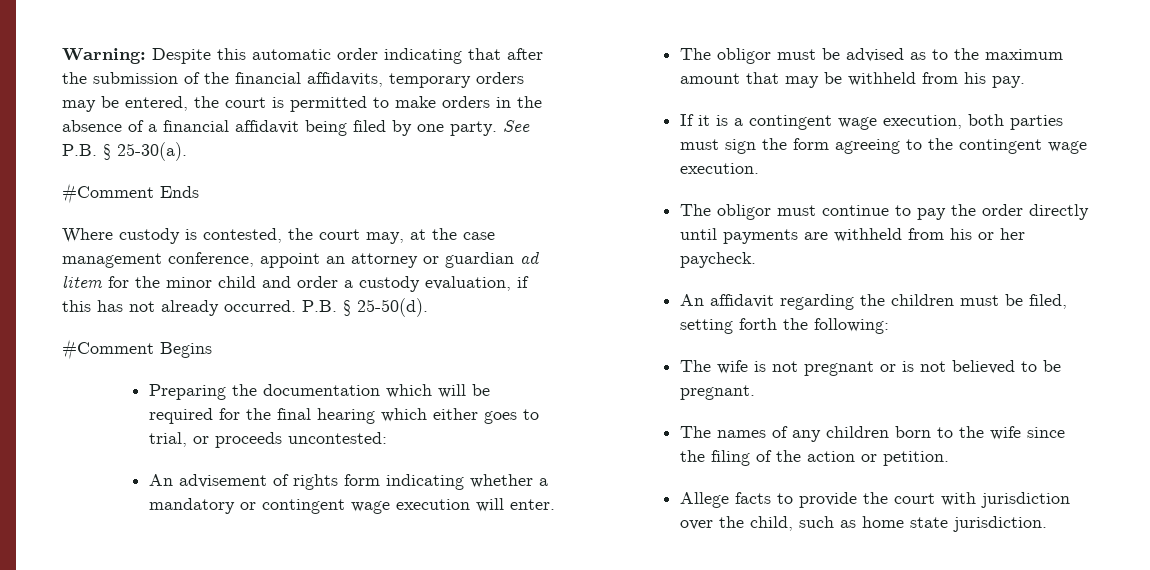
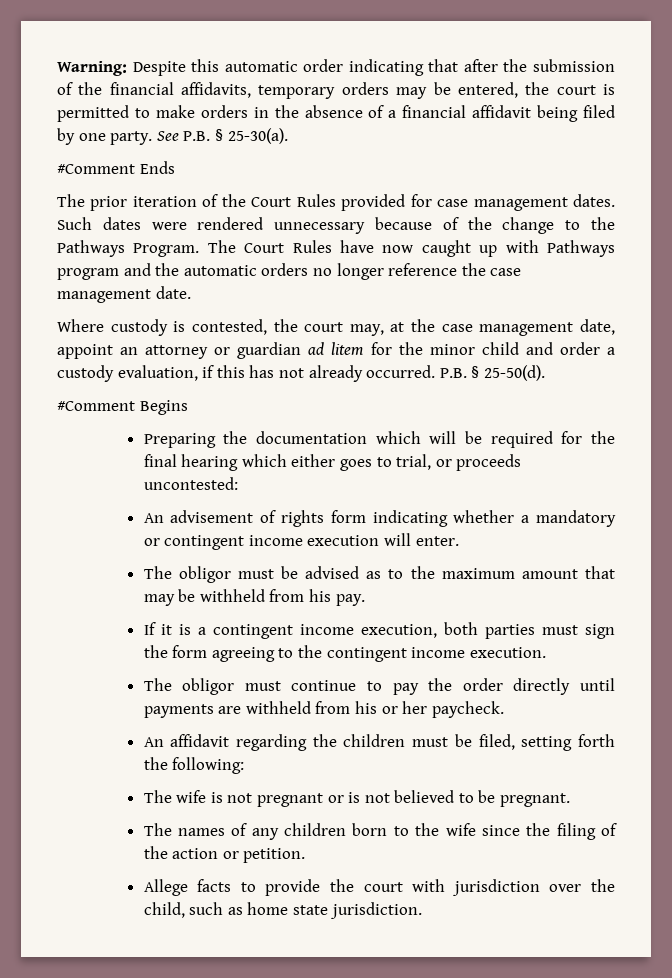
+ The prior iteration of the Court Rules provided for case management dates. Such dates were rendered unnecessary because of the change to the Pathways Program. The Court Rules have now caught up with Pathways program and the automatic orders no longer reference the case management date.
- Where custody is contested, the court may, at the case management conference, appoint an attorney or guardian ad litem for the minor child and order a custody evaluation, if this has not already occurred.
+ Where custody is contested, the court may, at the case management date, appoint an attorney or guardian ad litem for the minor child and order a custody evaluation, if this has not already occurred.
- An advisement of rights form indicating whether a mandatory or contingent wage execution will enter.
+ An advisement of rights form indicating whether a mandatory or contingent income execution will enter.
- If it is a contingent wage execution, both parties must sign the form agreeing to the contingent wage execution.
+ If it is a contingent income execution, both parties must sign the form agreeing to the contingent income execution.

